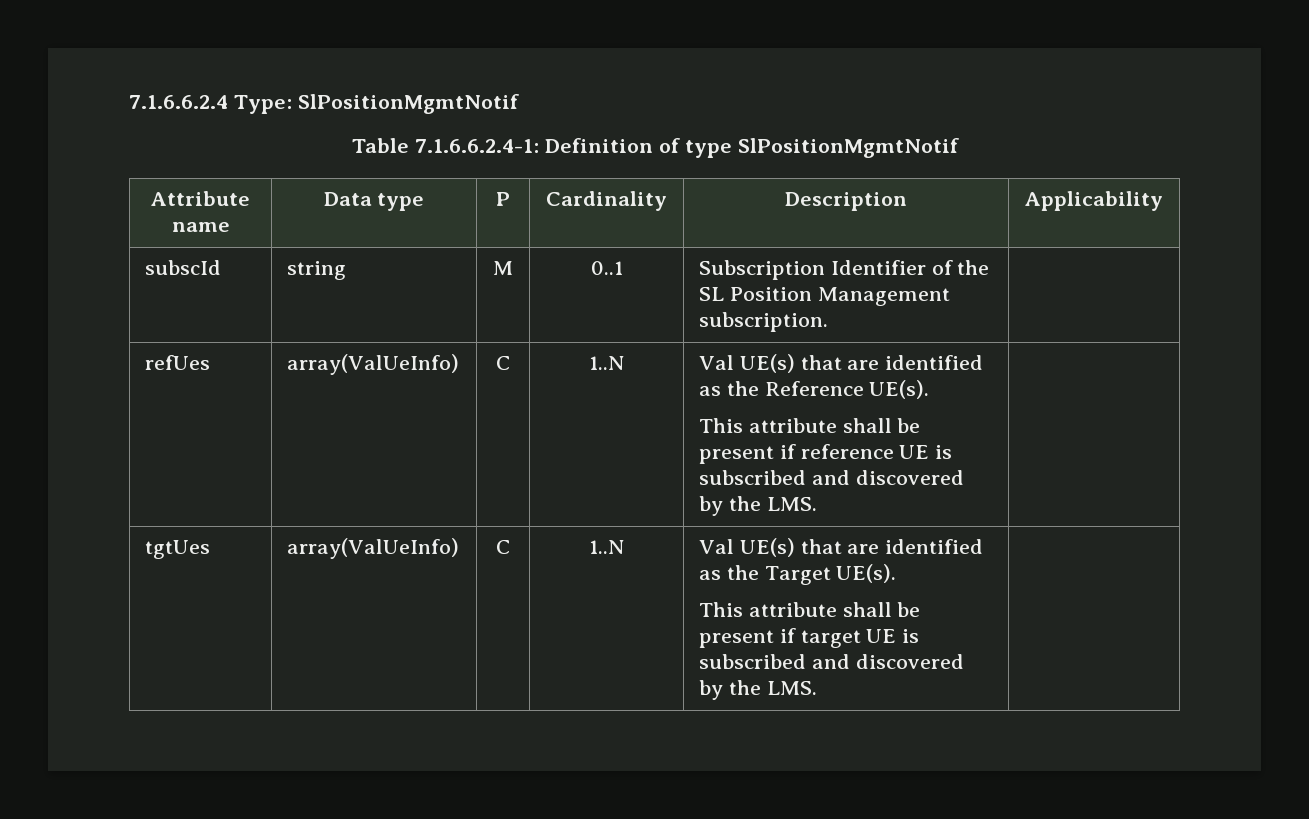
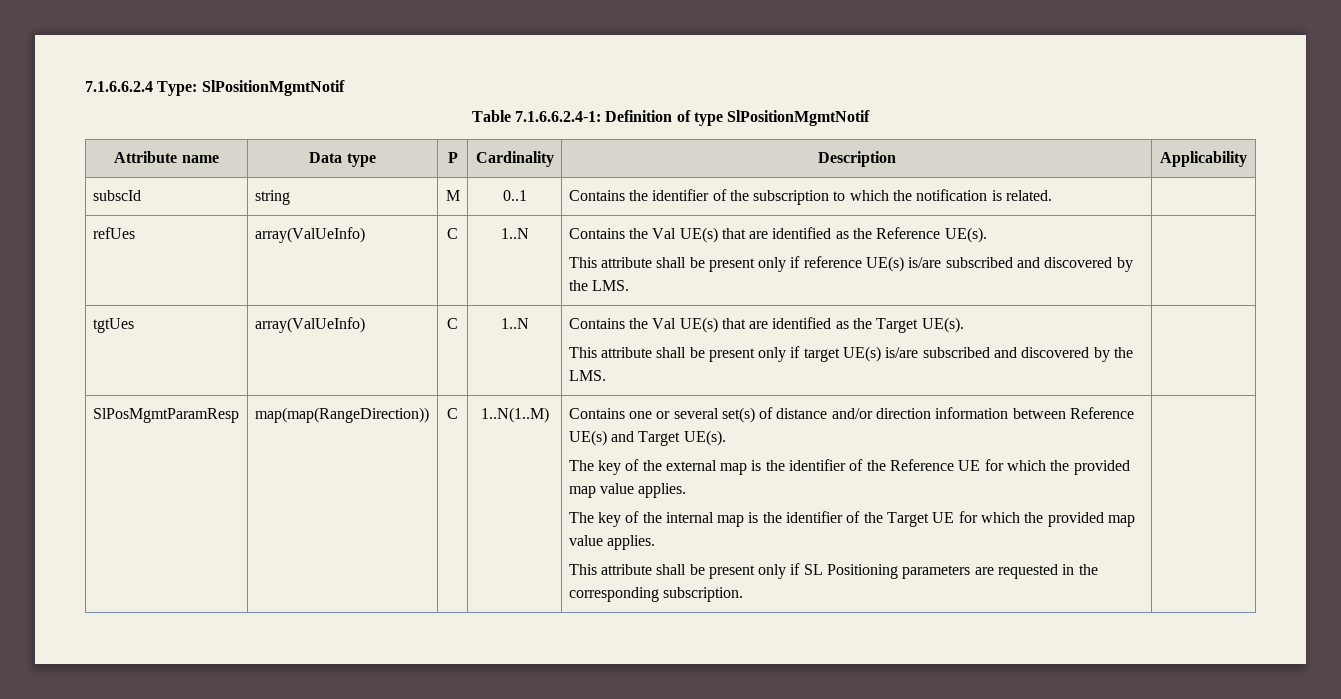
- subscId | string | M | 0..1 | Subscription Identifier of the SL Position Management subscription. |
+ subscId | string | M | 0..1 | Contains the identifier of the subscription to which the notification is related. |
- refUes | array(ValUeInfo) | C | 1..N | Val UE(s) that are identified as the Reference UE(s).
- This attribute shall be present if reference UE is subscribed and discovered by the LMS. |
+ refUes | array(ValUeInfo) | C | 1..N | Contains the Val UE(s) that are identified as the Reference UE(s).
+ This attribute shall be present only if reference UE(s) is/are subscribed and discovered by the LMS. |
- tgtUes | array(ValUeInfo) | C | 1..N | Val UE(s) that are identified as the Target UE(s).
- This attribute shall be present if target UE is subscribed and discovered by the LMS. |
+ tgtUes | array(ValUeInfo) | C | 1..N | Contains the Val UE(s) that are identified as the Target UE(s).
+ This attribute shall be present only if target UE(s) is/are subscribed and discovered by the LMS. |
+ SlPosMgmtParamResp | map(map(RangeDirection)) | C | 1..N(1..M) | Contains one or several set(s) of distance and/or direction information between Reference UE(s) and Target UE(s).
+ The key of the external map is the identifier of the Reference UE for which the provided map value applies.
+ The key of the internal map is the identifier of the Target UE for which the provided map value applies.
+ This attribute shall be present only if SL Positioning parameters are requested in the corresponding subscription.

